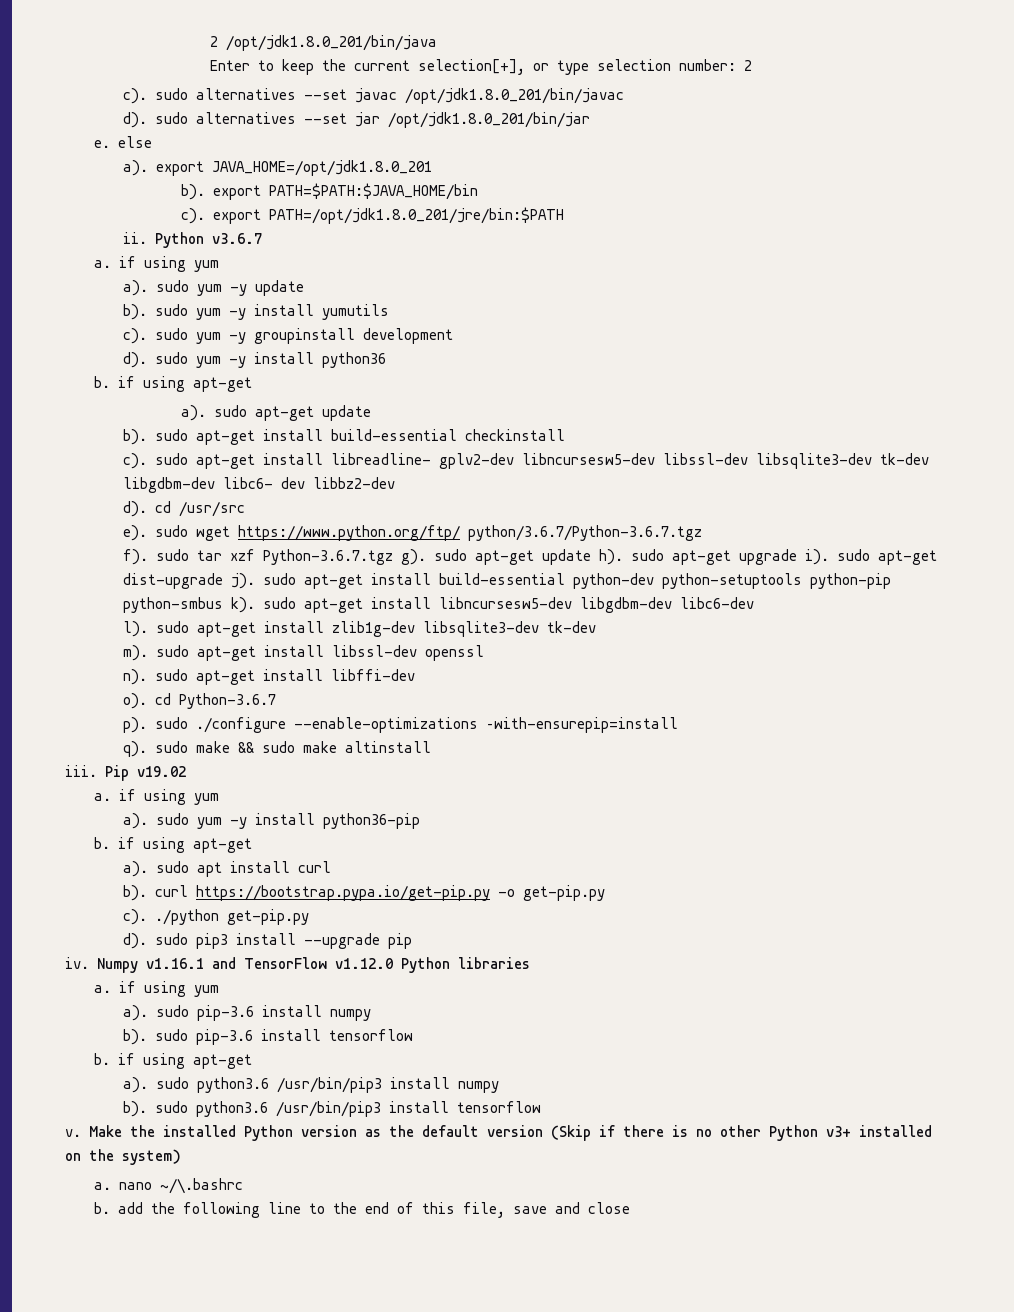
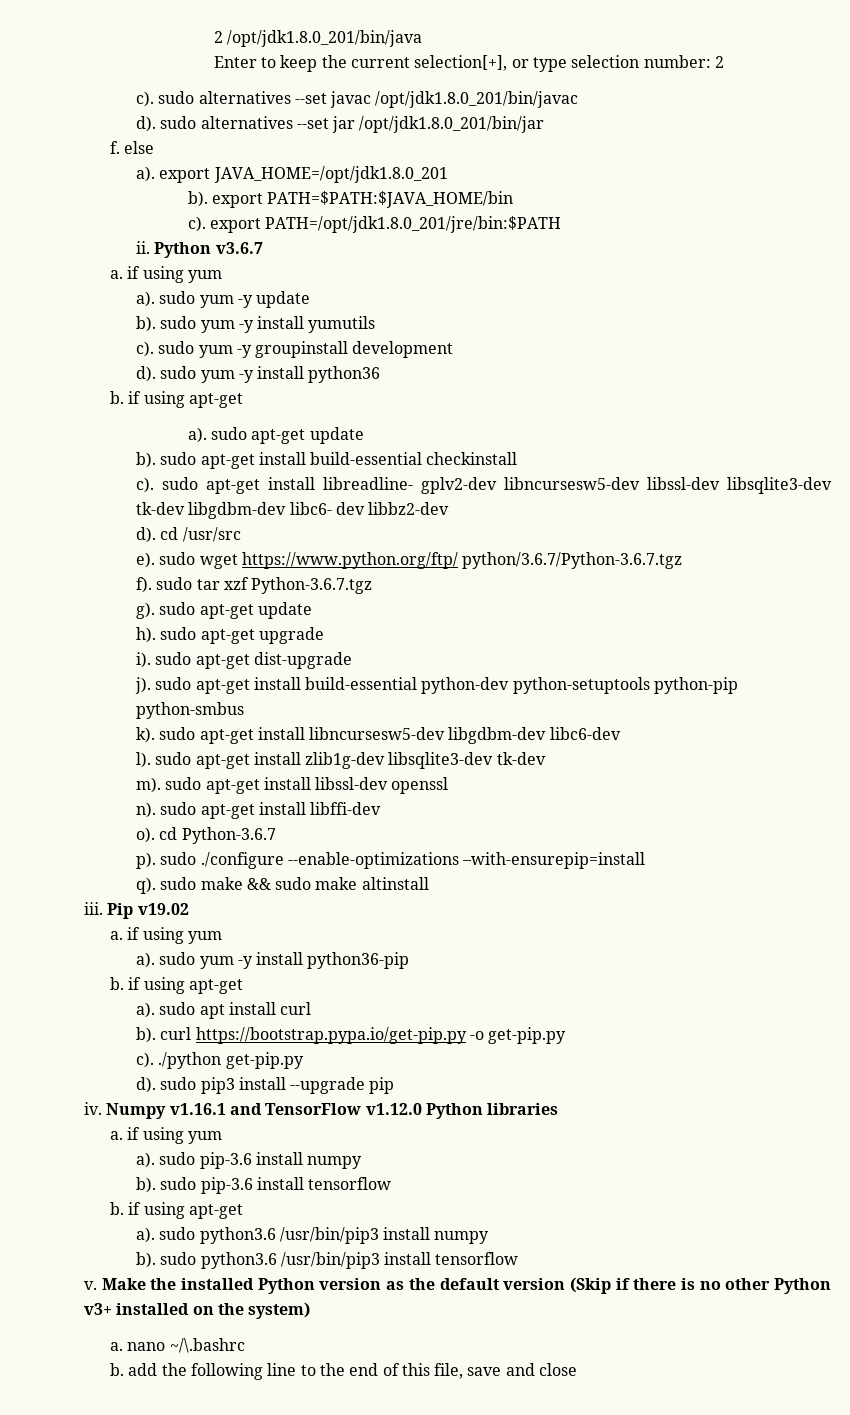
- e. else
+ f. else
- f). sudo tar xzf Python-3.6.7.tgz g). sudo apt-get update h). sudo apt-get upgrade i). sudo apt-get dist-upgrade j). sudo apt-get install build-essential python-dev python-setuptools python-pip python-smbus k). sudo apt-get install libncursesw5-dev libgdbm-dev libc6-dev
+ f). sudo tar xzf Python-3.6.7.tgz
+ g). sudo apt-get update
+ h). sudo apt-get upgrade
+ i). sudo apt-get dist-upgrade
+ j). sudo apt-get install build-essential python-dev python-setuptools python-pip python-smbus
+ k). sudo apt-get install libncursesw5-dev libgdbm-dev libc6-dev

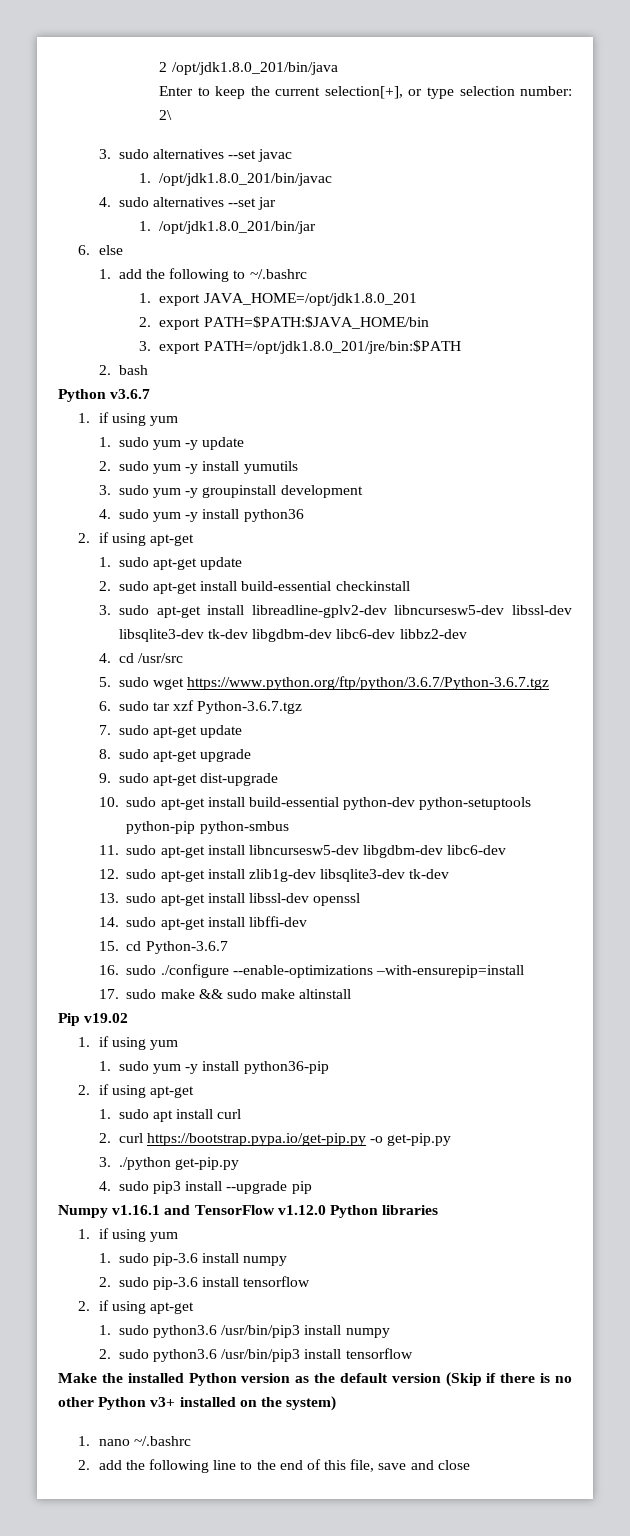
- Enter to keep the current selection[+], or type selection number: 2
- c). sudo alternatives --set javac /opt/jdk1.8.0_201/bin/javac
+ Enter to keep the current selection[+], or type selection number: 2\
+ 3. sudo alternatives --set javac
+ 1. /opt/jdk1.8.0_201/bin/javac
- d). sudo alternatives --set jar /opt/jdk1.8.0_201/bin/jar
+ 4. sudo alternatives --set jar
+ 1. /opt/jdk1.8.0_201/bin/jar
- f. else
+ 6. else
- a). export JAVA_HOME=/opt/jdk1.8.0_201
+ 1. add the following to ~/.bashrc
+ 1. export JAVA_HOME=/opt/jdk1.8.0_201
- b). export PATH=$PATH:$JAVA_HOME/bin
+ 2. export PATH=$PATH:$JAVA_HOME/bin
- c). export PATH=/opt/jdk1.8.0_201/jre/bin:$PATH
+ 3. export PATH=/opt/jdk1.8.0_201/jre/bin:$PATH
- ii. Python v3.6.7
- a. if using yum
- a). sudo yum -y update
+ 2. bash
+ Python v3.6.7
+ 1. if using yum
+ 1. sudo yum -y update
- b). sudo yum -y install yumutils
+ 2. sudo yum -y install yumutils
- c). sudo yum -y groupinstall development
+ 3. sudo yum -y groupinstall development
- d). sudo yum -y install python36
- b. if using apt-get
- a). sudo apt-get update
- b). sudo apt-get install build-essential checkinstall
+ 4. sudo yum -y install python36
+ 2. if using apt-get
+ 1. sudo apt-get update
+ 2. sudo apt-get install build-essential checkinstall
- c). sudo apt-get install libreadline- gplv2-dev libncursesw5-dev libssl-dev libsqlite3-dev tk-dev libgdbm-dev libc6- dev libbz2-dev
+ 3. sudo apt-get install libreadline-gplv2-dev libncursesw5-dev libssl-dev libsqlite3-dev tk-dev libgdbm-dev libc6-dev libbz2-dev
- d). cd /usr/src
+ 4. cd /usr/src
- e). sudo wget https://www.python.org/ftp/ python/3.6.7/Python-3.6.7.tgz
- f). sudo tar xzf Python-3.6.7.tgz
+ 5. sudo wget https://www.python.org/ftp/python/3.6.7/Python-3.6.7.tgz
+ 6. sudo tar xzf Python-3.6.7.tgz
- g). sudo apt-get update
- h). sudo apt-get upgrade
+ 7. sudo apt-get update
+ 8. sudo apt-get upgrade
- i). sudo apt-get dist-upgrade
+ 9. sudo apt-get dist-upgrade
- j). sudo apt-get install build-essential python-dev python-setuptools python-pip python-smbus
+ 10. sudo apt-get install build-essential python-dev python-setuptools python-pip python-smbus
- k). sudo apt-get install libncursesw5-dev libgdbm-dev libc6-dev
+ 11. sudo apt-get install libncursesw5-dev libgdbm-dev libc6-dev
- l). sudo apt-get install zlib1g-dev libsqlite3-dev tk-dev
+ 12. sudo apt-get install zlib1g-dev libsqlite3-dev tk-dev
- m). sudo apt-get install libssl-dev openssl
+ 13. sudo apt-get install libssl-dev openssl
- n). sudo apt-get install libffi-dev
+ 14. sudo apt-get install libffi-dev
- o). cd Python-3.6.7
+ 15. cd Python-3.6.7
- p). sudo ./configure --enable-optimizations –with-ensurepip=install
+ 16. sudo ./configure --enable-optimizations –with-ensurepip=install
- q). sudo make && sudo make altinstall
+ 17. sudo make && sudo make altinstall
- iii. Pip v19.02
- a. if using yum
- a). sudo yum -y install python36-pip
- b. if using apt-get
- a). sudo apt install curl
+ Pip v19.02
+ 1. if using yum
+ 1. sudo yum -y install python36-pip
+ 2. if using apt-get
+ 1. sudo apt install curl
- b). curl https://bootstrap.pypa.io/get-pip.py -o get-pip.py
+ 2. curl https://bootstrap.pypa.io/get-pip.py -o get-pip.py
- c). ./python get-pip.py
+ 3. ./python get-pip.py
- d). sudo pip3 install --upgrade pip
+ 4. sudo pip3 install --upgrade pip
- iv. Numpy v1.16.1 and TensorFlow v1.12.0 Python libraries
- a. if using yum
- a). sudo pip-3.6 install numpy
+ Numpy v1.16.1 and TensorFlow v1.12.0 Python libraries
+ 1. if using yum
+ 1. sudo pip-3.6 install numpy
- b). sudo pip-3.6 install tensorflow
- b. if using apt-get
- a). sudo python3.6 /usr/bin/pip3 install numpy
+ 2. sudo pip-3.6 install tensorflow
+ 2. if using apt-get
+ 1. sudo python3.6 /usr/bin/pip3 install numpy
- b). sudo python3.6 /usr/bin/pip3 install tensorflow
+ 2. sudo python3.6 /usr/bin/pip3 install tensorflow
- v.
- a. nano ~/\.bashrc
- b. add the following line to the end of this file, save and close
+ 1. nano ~/.bashrc
+ 2. add the following line to the end of this file, save and close

